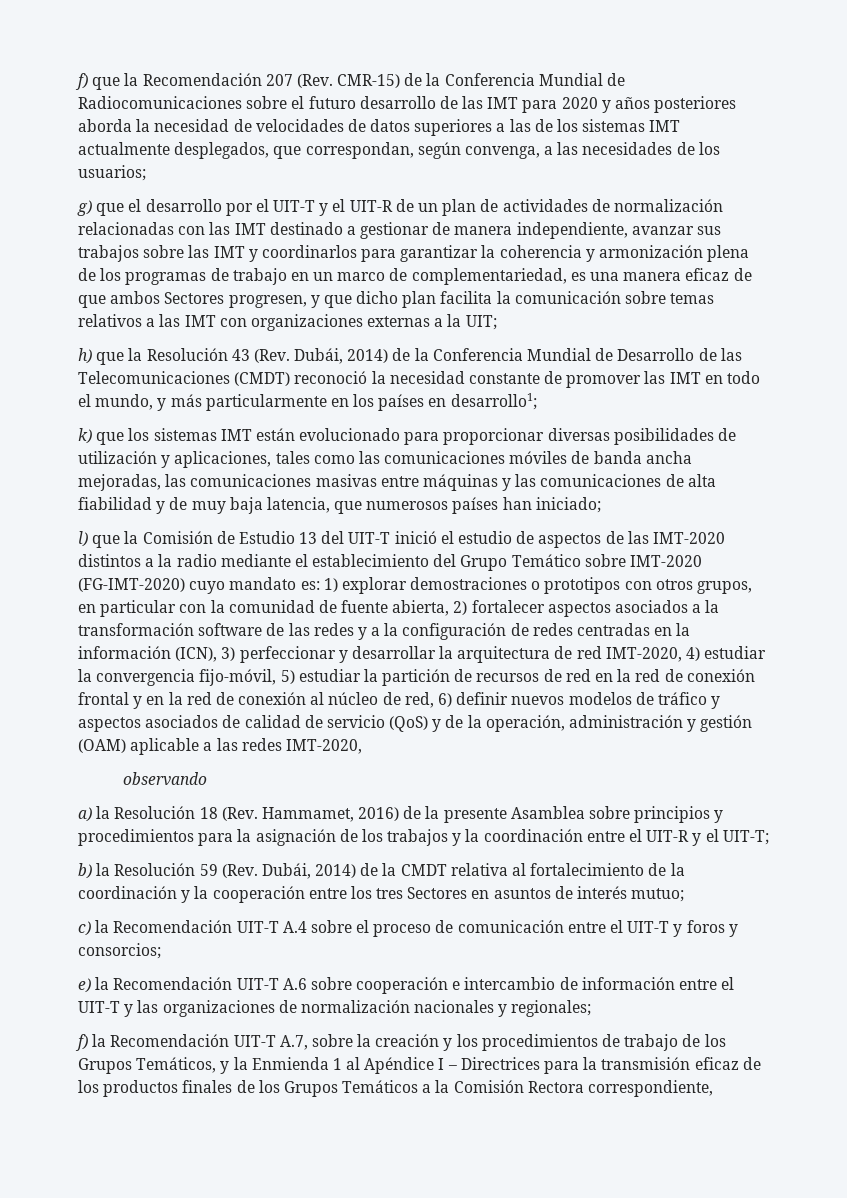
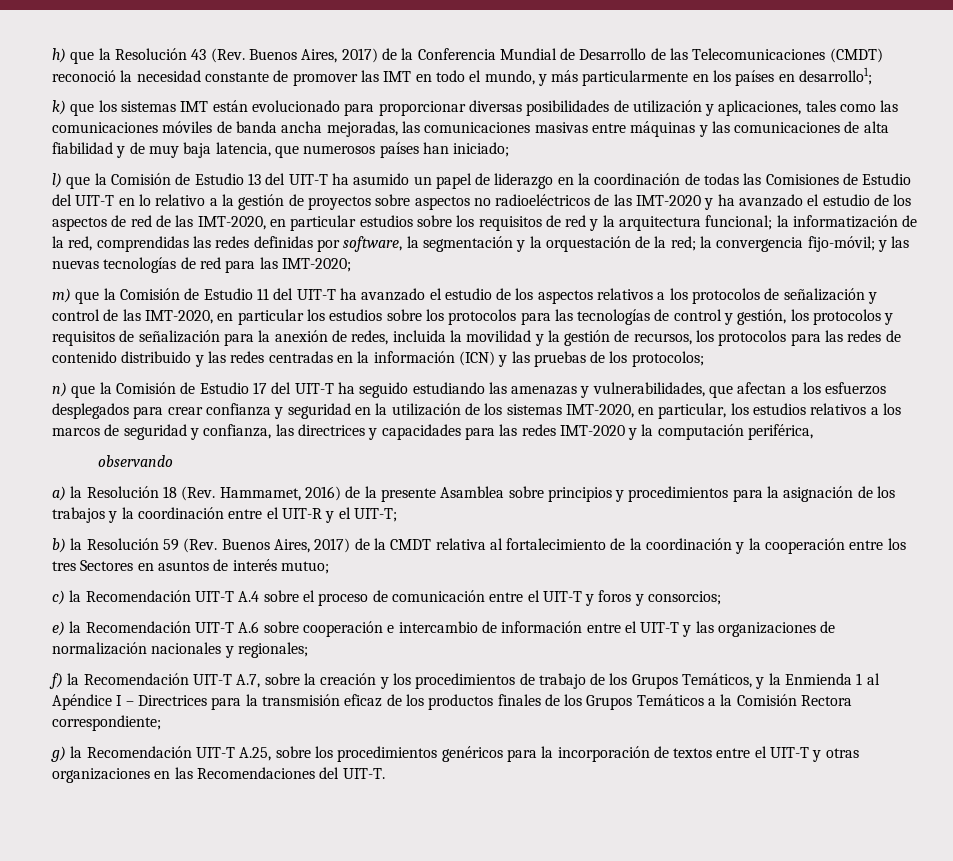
- f) que la Recomendación 207 (Rev. CMR-15) de la Conferencia Mundial de Radiocomunicaciones sobre el futuro desarrollo de las IMT para 2020 y años posteriores aborda la necesidad de velocidades de datos superiores a las de los sistemas IMT actualmente desplegados, que correspondan, según convenga, a las necesidades de los usuarios;
- g) que el desarrollo por el UIT-T y el UIT-R de un plan de actividades de normalización relacionadas con las IMT destinado a gestionar de manera independiente, avanzar sus trabajos sobre las IMT y coordinarlos para garantizar la coherencia y armonización plena de los programas de trabajo en un marco de complementariedad, es una manera eficaz de que ambos Sectores progresen, y que dicho plan facilita la comunicación sobre temas relativos a las IMT con organizaciones externas a la UIT;
- h) que la Resolución 43 (Rev. Dubái, 2014) de la Conferencia Mundial de Desarrollo de las Telecomunicaciones (CMDT) reconoció la necesidad constante de promover las IMT en todo el mundo, y más particularmente en los países en desarrollo1;
+ h) que la Resolución 43 (Rev. Buenos Aires, 2017) de la Conferencia Mundial de Desarrollo de las Telecomunicaciones (CMDT) reconoció la necesidad constante de promover las IMT en todo el mundo, y más particularmente en los países en desarrollo1;
- l) que la Comisión de Estudio 13 del UIT-T inició el estudio de aspectos de las IMT-2020 distintos a la radio mediante el establecimiento del Grupo Temático sobre IMT-2020 (FG-IMT-2020) cuyo mandato es: 1) explorar demostraciones o prototipos con otros grupos, en particular con la comunidad de fuente abierta, 2) fortalecer aspectos asociados a la transformación software de las redes y a la configuración de redes centradas en la información (ICN), 3) perfeccionar y desarrollar la arquitectura de red IMT-2020, 4) estudiar la convergencia fijo-móvil, 5) estudiar la partición de recursos de red en la red de conexión frontal y en la red de conexión al núcleo de red, 6) definir nuevos modelos de tráfico y aspectos asociados de calidad de servicio (QoS) y de la operación, administración y gestión (OAM) aplicable a las redes IMT-2020,
+ l) que la Comisión de Estudio 13 del UIT-T ha asumido un papel de liderazgo en la coordinación de todas las Comisiones de Estudio del UIT-T en lo relativo a la gestión de proyectos sobre aspectos no radioeléctricos de las IMT-2020 y ha avanzado el estudio de los aspectos de red de las IMT-2020, en particular estudios sobre los requisitos de red y la arquitectura funcional; la informatización de la red, comprendidas las redes definidas por software, la segmentación y la orquestación de la red; la convergencia fijo-móvil; y las nuevas tecnologías de red para las IMT-2020;
+ m) que la Comisión de Estudio 11 del UIT-T ha avanzado el estudio de los aspectos relativos a los protocolos de señalización y control de las IMT-2020, en particular los estudios sobre los protocolos para las tecnologías de control y gestión, los protocolos y requisitos de señalización para la anexión de redes, incluida la movilidad y la gestión de recursos, los protocolos para las redes de contenido distribuido y las redes centradas en la información (ICN) y las pruebas de los protocolos;
+ n) que la Comisión de Estudio 17 del UIT-T ha seguido estudiando las amenazas y vulnerabilidades, que afectan a los esfuerzos desplegados para crear confianza y seguridad en la utilización de los sistemas IMT-2020, en particular, los estudios relativos a los marcos de seguridad y confianza, las directrices y capacidades para las redes IMT-2020 y la computación periférica,
- b) la Resolución 59 (Rev. Dubái, 2014) de la CMDT relativa al fortalecimiento de la coordinación y la cooperación entre los tres Sectores en asuntos de interés mutuo;
+ b) la Resolución 59 (Rev. Buenos Aires, 2017) de la CMDT relativa al fortalecimiento de la coordinación y la cooperación entre los tres Sectores en asuntos de interés mutuo;
- f) la Recomendación UIT-T A.7, sobre la creación y los procedimientos de trabajo de los Grupos Temáticos, y la Enmienda 1 al Apéndice I – Directrices para la transmisión eficaz de los productos finales de los Grupos Temáticos a la Comisión Rectora correspondiente,
+ f) la Recomendación UIT-T A.7, sobre la creación y los procedimientos de trabajo de los Grupos Temáticos, y la Enmienda 1 al Apéndice I – Directrices para la transmisión eficaz de los productos finales de los Grupos Temáticos a la Comisión Rectora correspondiente;
+ g) la Recomendación UIT-T A.25, sobre los procedimientos genéricos para la incorporación de textos entre el UIT-T y otras organizaciones en las Recomendaciones del UIT-T.

